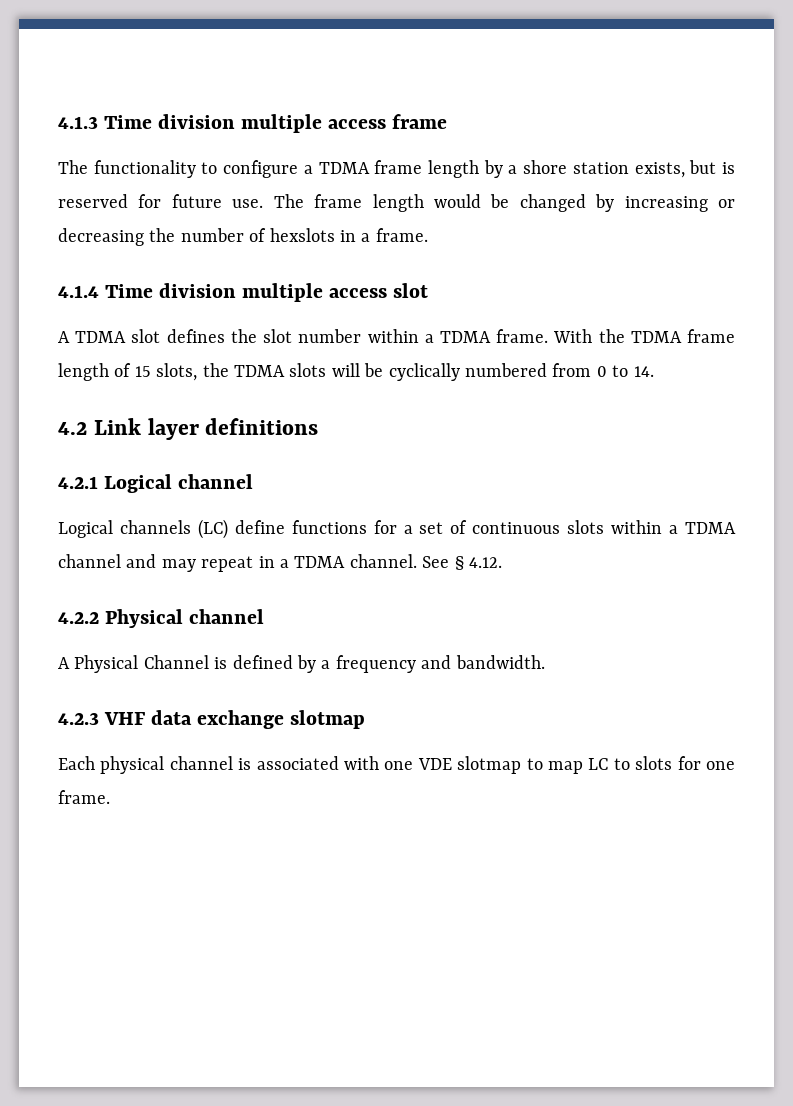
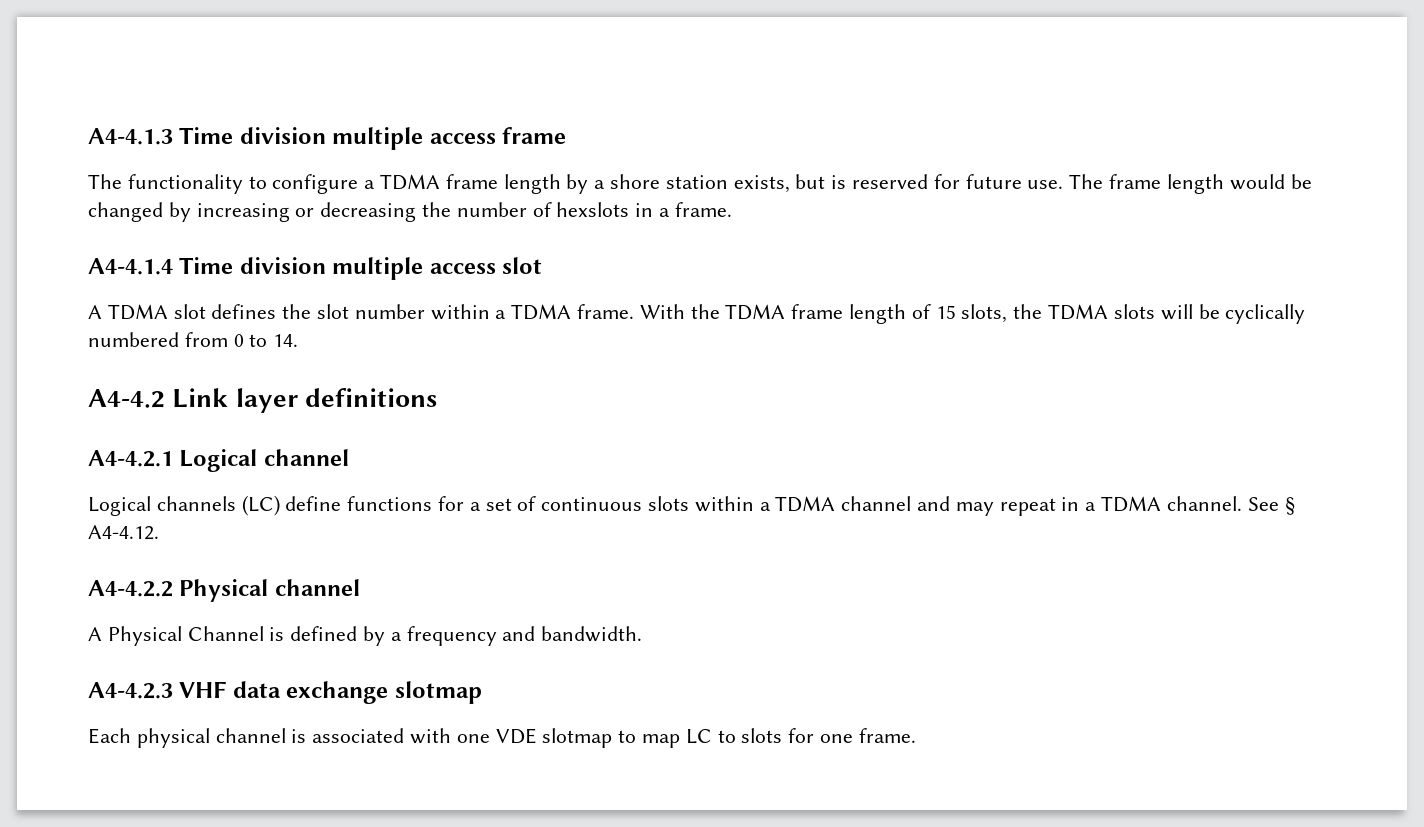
- 4.1.3 Time division multiple access frame
+ A4-4.1.3 Time division multiple access frame
- 4.1.4 Time division multiple access slot
+ A4-4.1.4 Time division multiple access slot
- 4.2 Link layer definitions
+ A4-4.2 Link layer definitions
- 4.2.1 Logical channel
+ A4-4.2.1 Logical channel
- See § 4.12.
- 4.2.2 Physical channel
+ See § A4-4.12.
+ A4-4.2.2 Physical channel
- 4.2.3 VHF data exchange slotmap
+ A4-4.2.3 VHF data exchange slotmap

